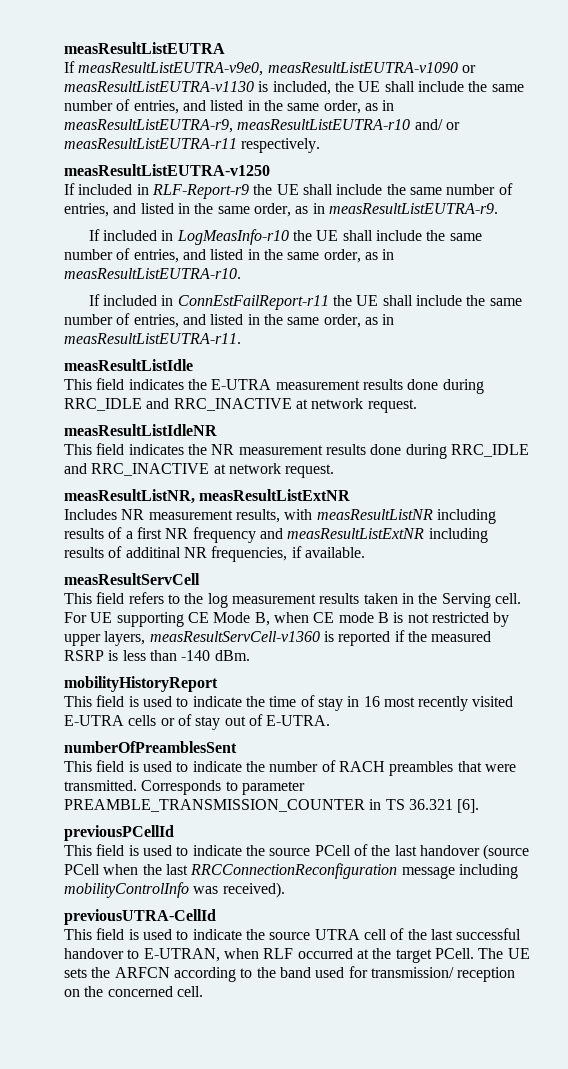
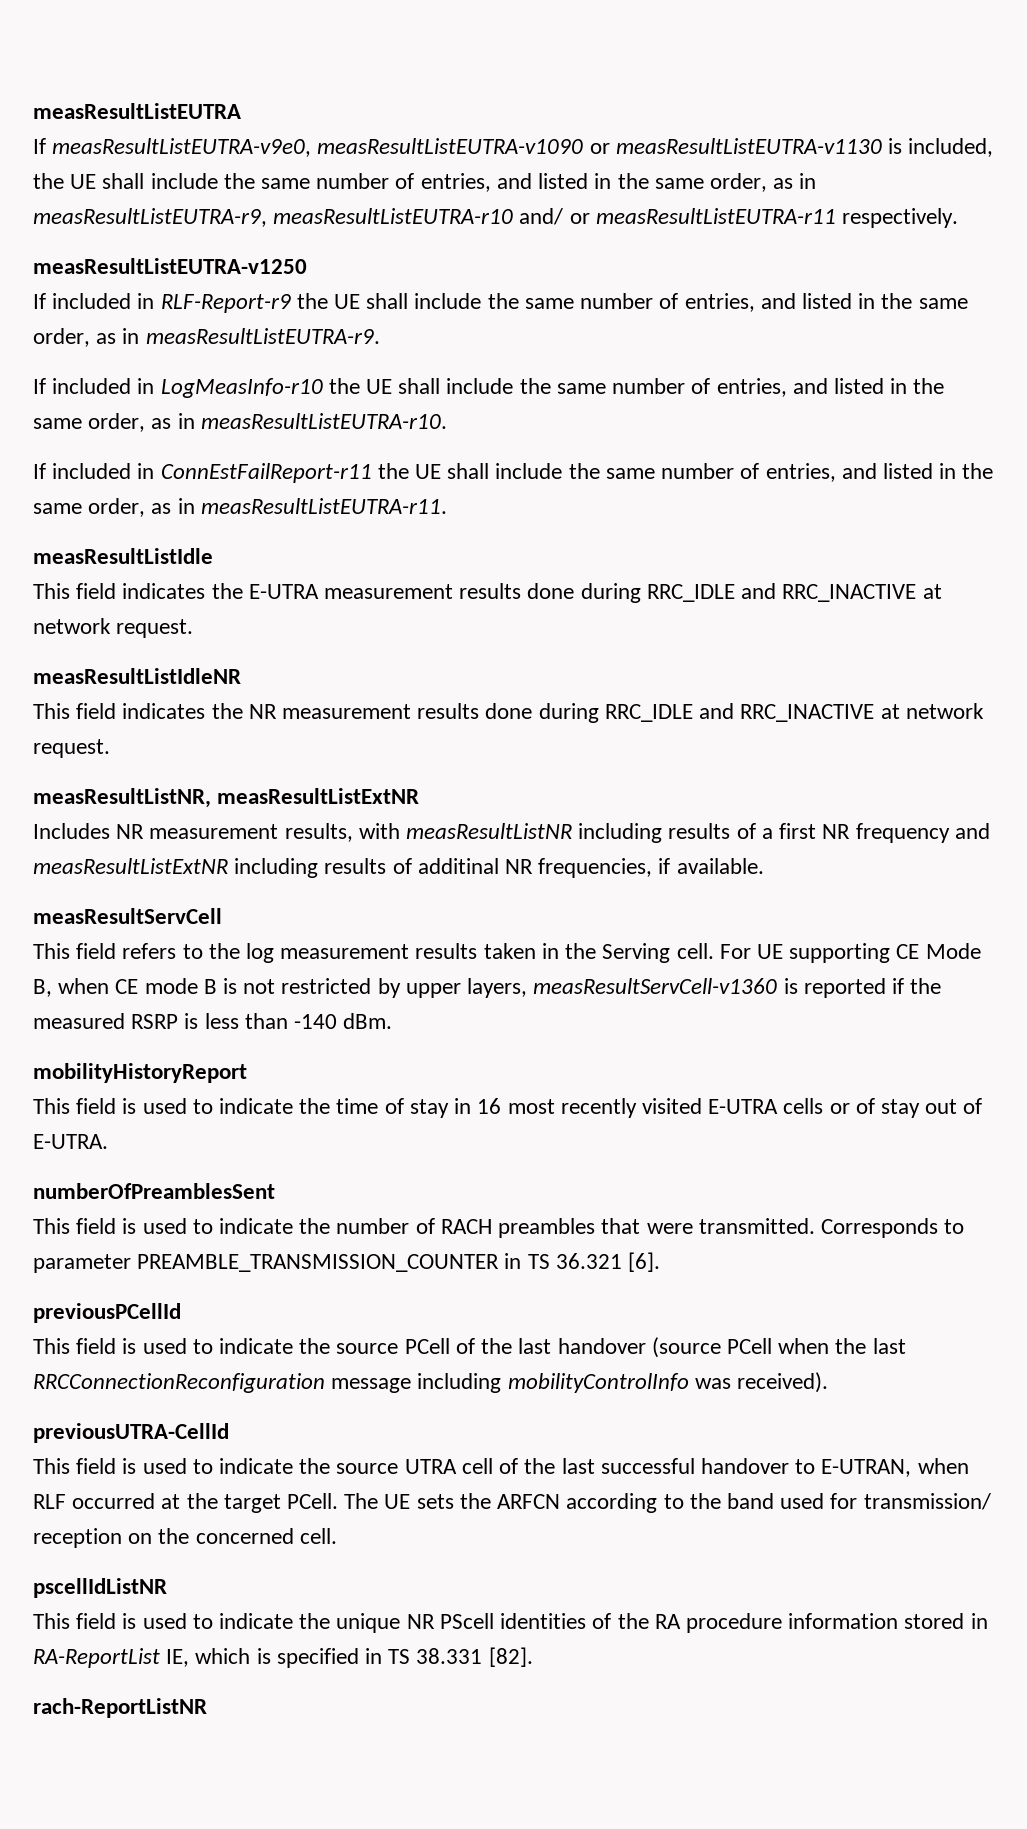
+ pscellIdListNR
+ This field is used to indicate the unique NR PScell identities of the RA procedure information stored in RA-ReportList IE, which is specified in TS 38.331 [82].
+ rach-ReportListNR

